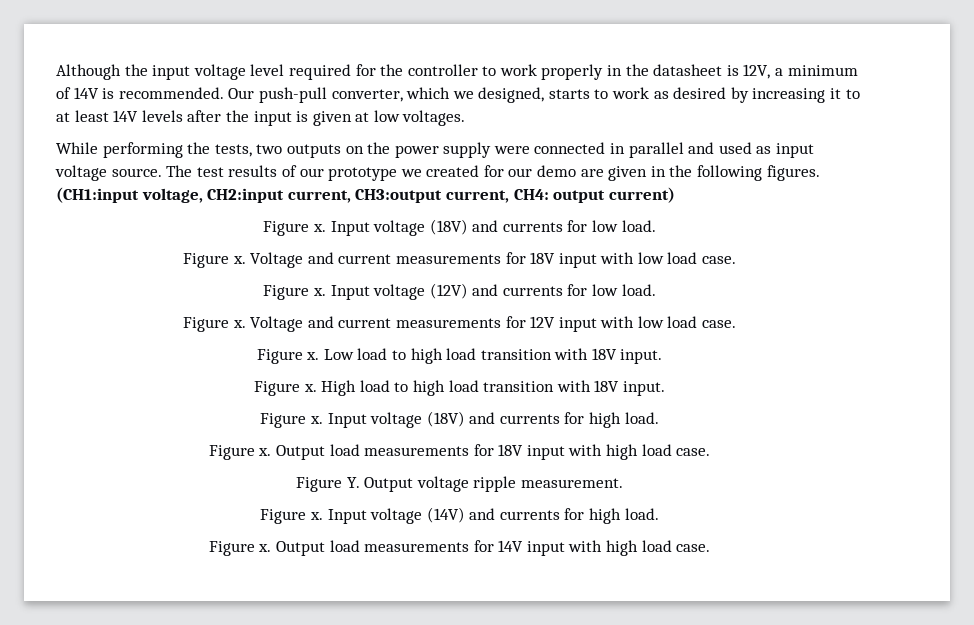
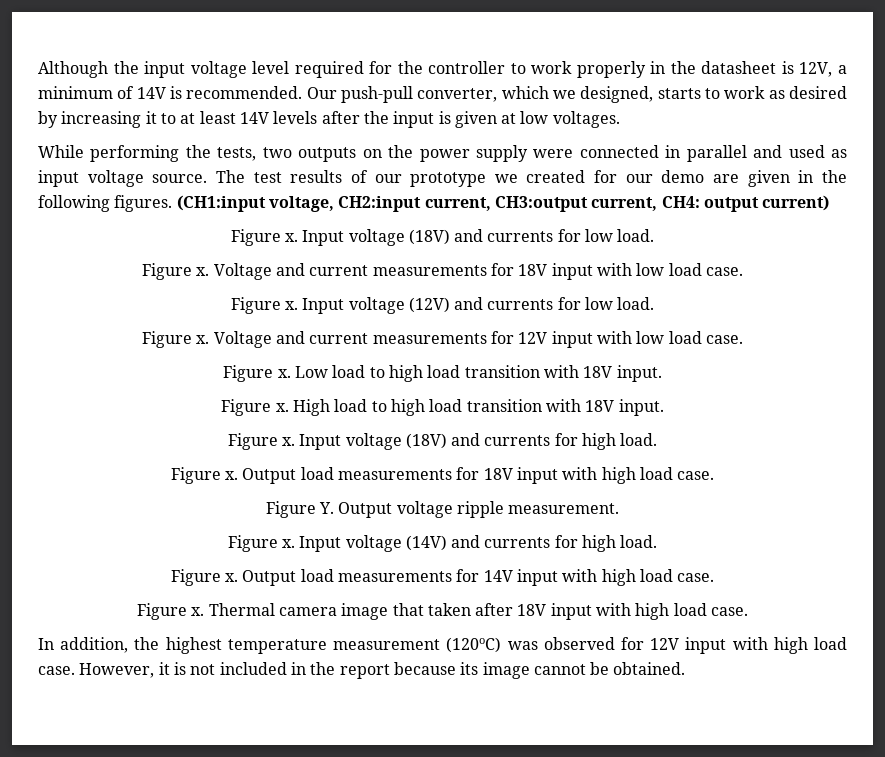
+ Figure x. Thermal camera image that taken after 18V input with high load case.
+ In addition, the highest temperature measurement (120oC) was observed for 12V input with high load case. However, it is not included in the report because its image cannot be obtained.

